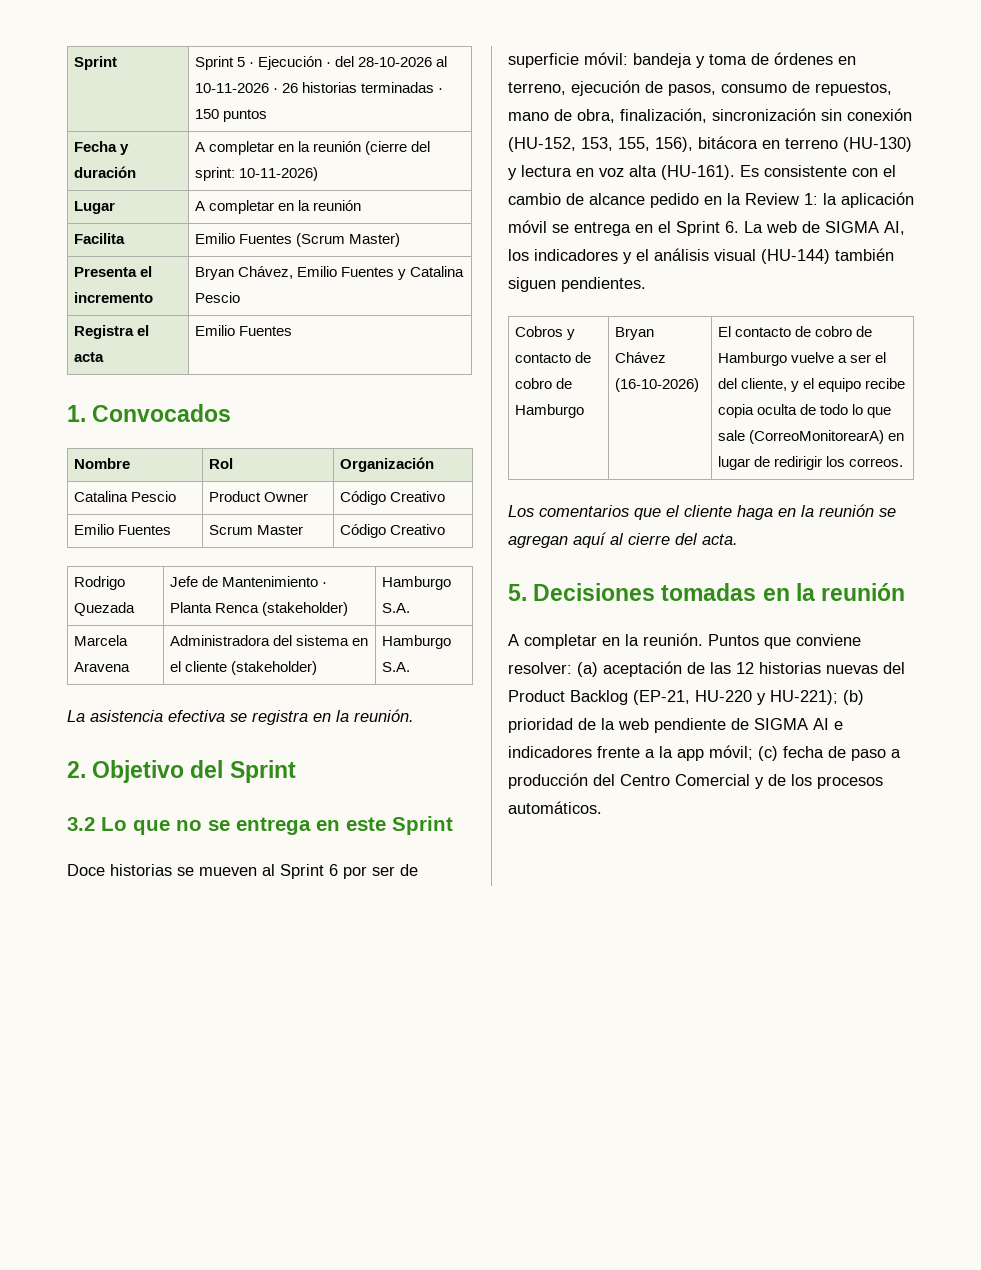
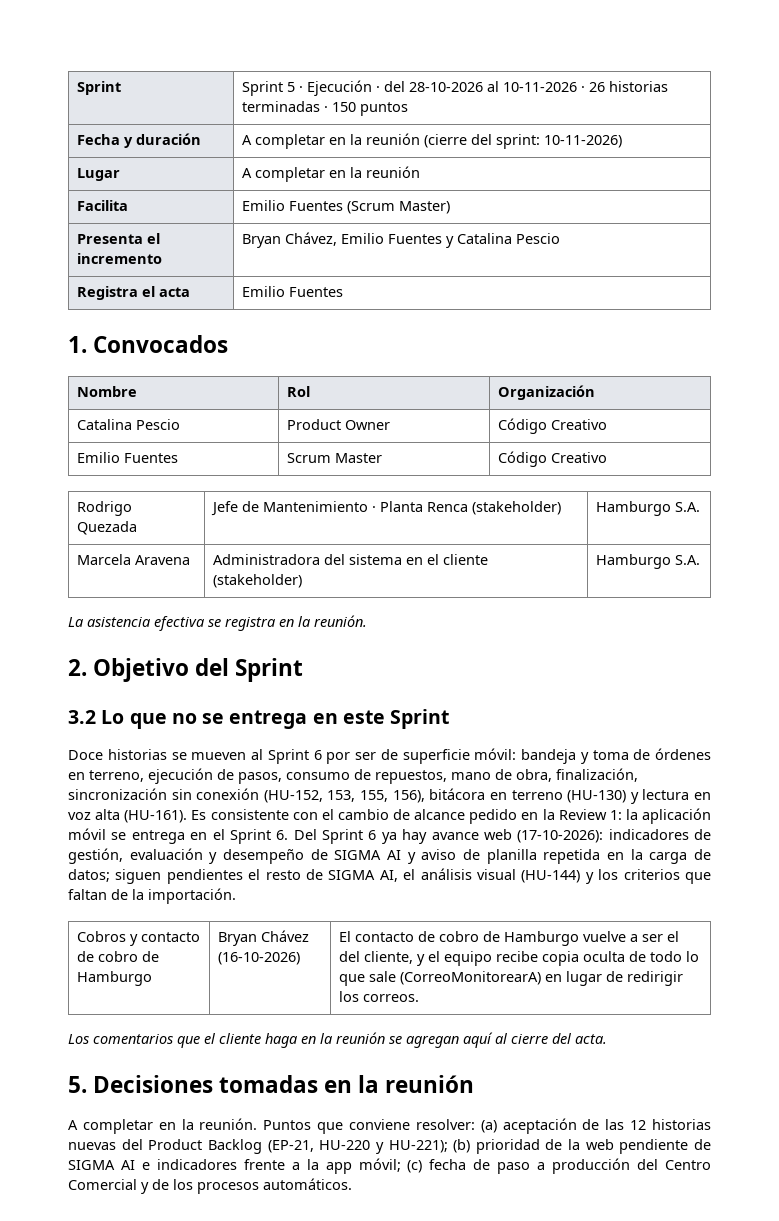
- Es consistente con el cambio de alcance pedido en la Review 1: la aplicación móvil se entrega en el Sprint 6. La web de SIGMA AI, los indicadores y el análisis visual (HU-144) también siguen pendientes.
+ Es consistente con el cambio de alcance pedido en la Review 1: la aplicación móvil se entrega en el Sprint 6. Del Sprint 6 ya hay avance web (17-10-2026): indicadores de gestión, evaluación y desempeño de SIGMA AI y aviso de planilla repetida en la carga de datos; siguen pendientes el resto de SIGMA AI, el análisis visual (HU-144) y los criterios que faltan de la importación.

